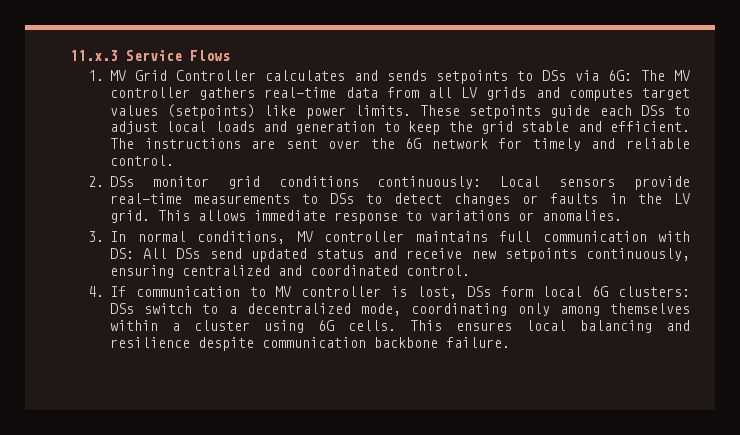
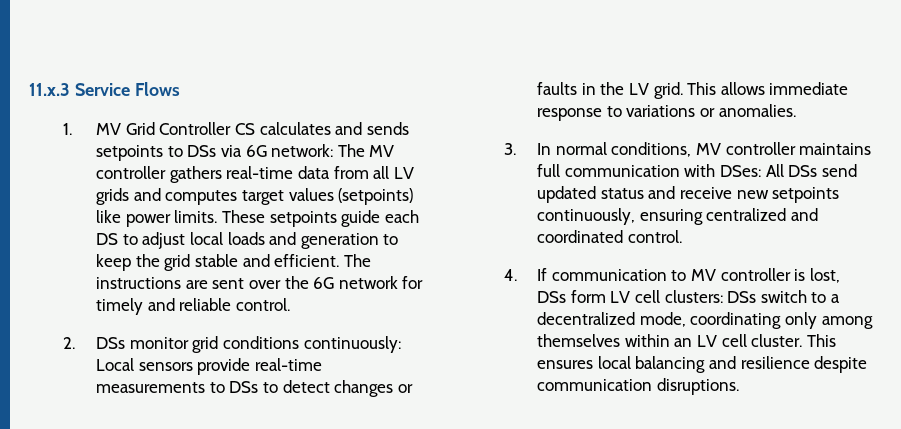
- 1. MV Grid Controller calculates and sends setpoints to DSs via 6G: The MV controller gathers real-time data from all LV grids and computes target values (setpoints) like power limits.
+ 1. MV Grid Controller CS calculates and sends setpoints to DSs via 6G network: The MV controller gathers real-time data from all LV grids and computes target values (setpoints) like power limits.
- These setpoints guide each DSs to adjust local loads and generation to keep the grid stable and efficient.
+ These setpoints guide each DS to adjust local loads and generation to keep the grid stable and efficient.
- 3. In normal conditions, MV controller maintains full communication with DS: All DSs send updated status and receive new setpoints continuously, ensuring centralized and coordinated control.
+ 3. In normal conditions, MV controller maintains full communication with DSes: All DSs send updated status and receive new setpoints continuously, ensuring centralized and coordinated control.
- 4. If communication to MV controller is lost, DSs form local 6G clusters: DSs switch to a decentralized mode, coordinating only among themselves within a cluster using 6G cells.
+ 4. If communication to MV controller is lost, DSs form LV cell clusters: DSs switch to a decentralized mode, coordinating only among themselves within an LV cell cluster.
- This ensures local balancing and resilience despite communication backbone failure.
+ This ensures local balancing and resilience despite communication disruptions.

